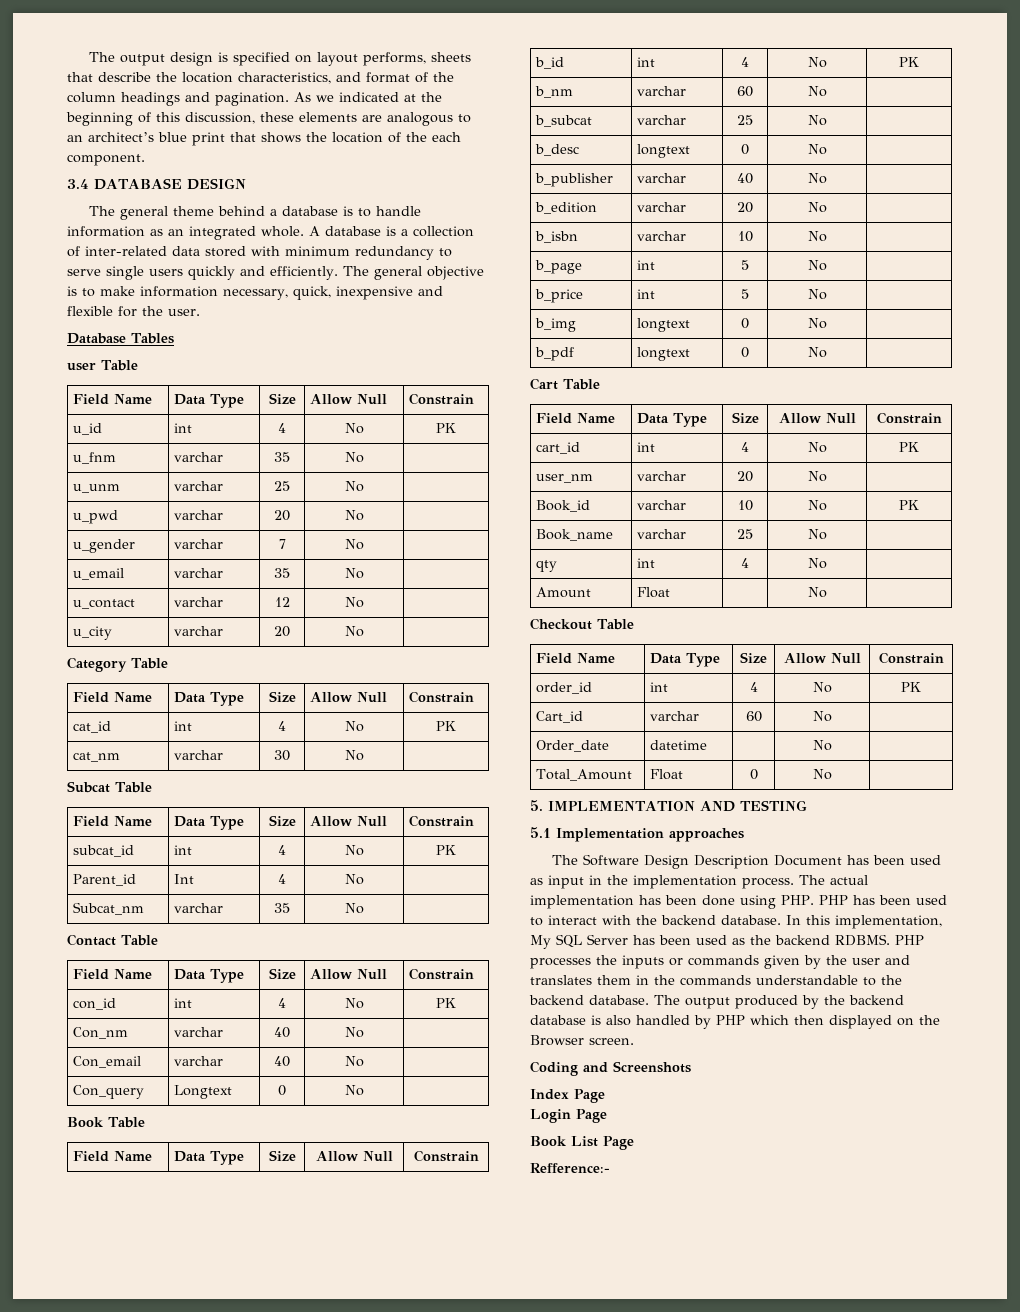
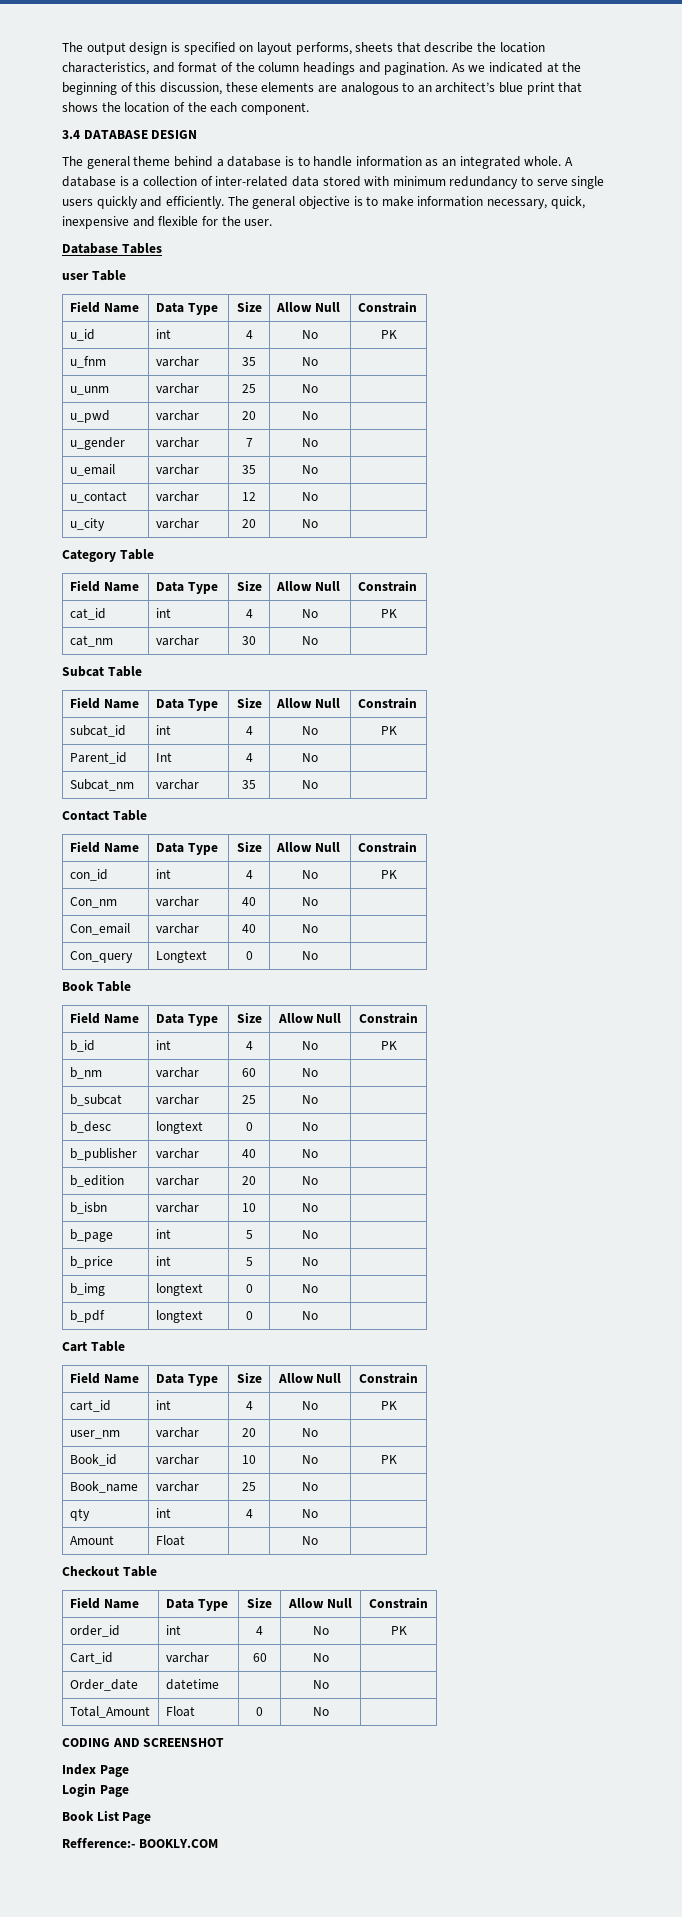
- 5. IMPLEMENTATION AND TESTING
- 5.1 Implementation approaches
- The Software Design Description Document has been used as input in the implementation process. The actual implementation has been done using PHP. PHP has been used to interact with the backend database. In this implementation, My SQL Server has been used as the backend RDBMS. PHP processes the inputs or commands given by the user and translates them in the commands understandable to the backend database. The output produced by the backend database is also handled by PHP which then displayed on the Browser screen.
- Coding and Screenshots
+ CODING AND SCREENSHOT
- Refference:-
+ Refference:- BOOKLY.COM

